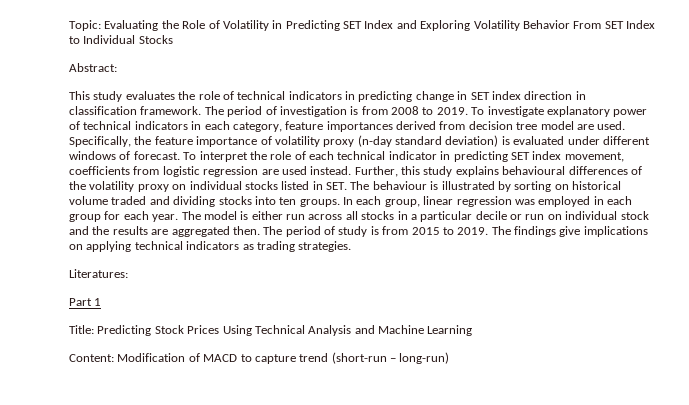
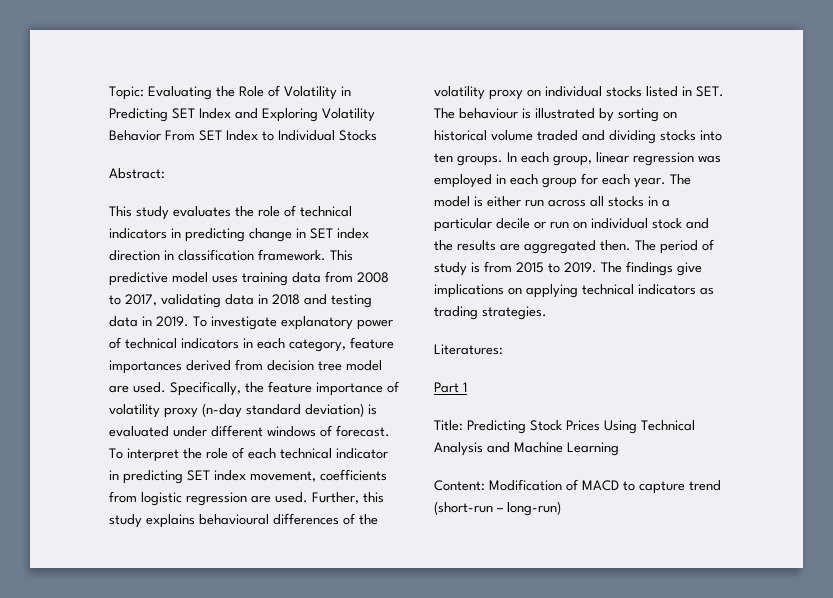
- The period of investigation is from 2008 to 2019.
+ This predictive model uses training data from 2008 to 2017, validating data in 2018 and testing data in 2019.
- To interpret the role of each technical indicator in predicting SET index movement, coefficients from logistic regression are used instead.
+ To interpret the role of each technical indicator in predicting SET index movement, coefficients from logistic regression are used.

